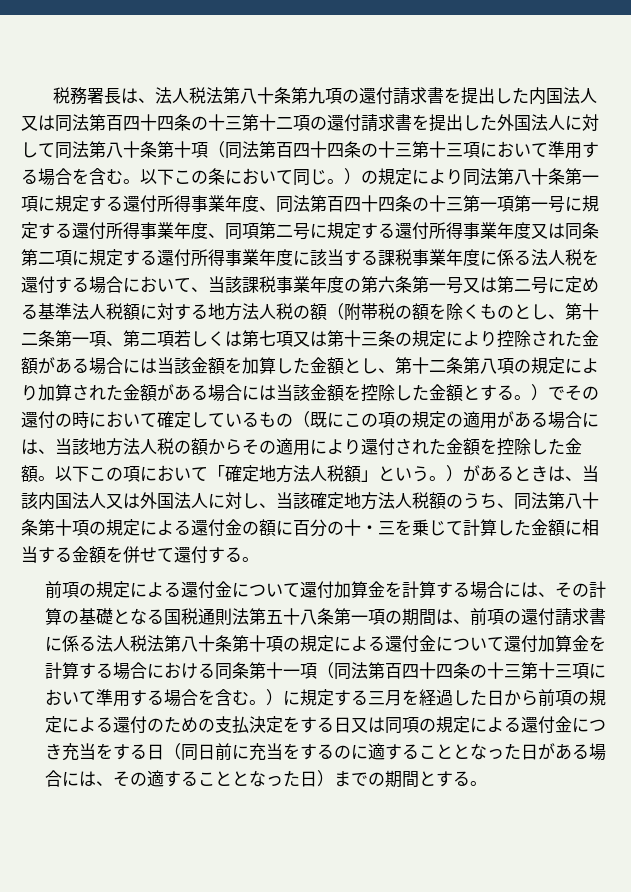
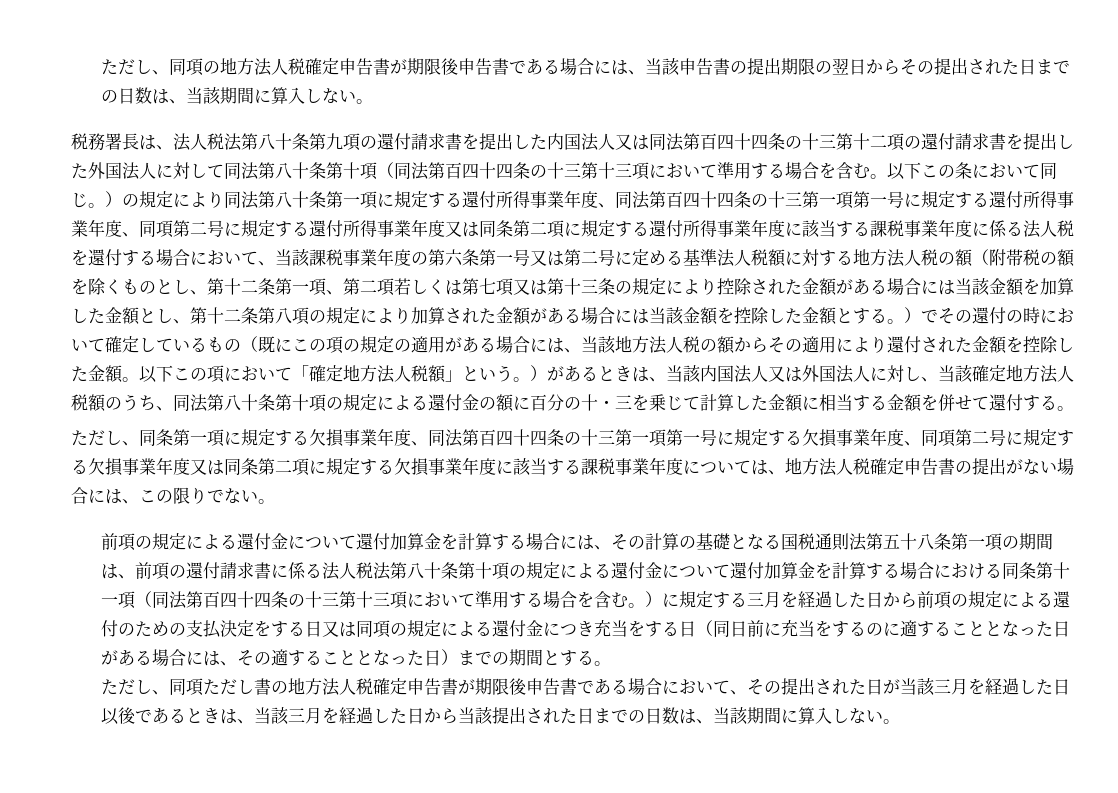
+ ただし、同項の地方法人税確定申告書が期限後申告書である場合には、当該申告書の提出期限の翌日からその提出された日までの日数は、当該期間に算入しない。
+ ただし、同条第一項に規定する欠損事業年度、同法第百四十四条の十三第一項第一号に規定する欠損事業年度、同項第二号に規定する欠損事業年度又は同条第二項に規定する欠損事業年度に該当する課税事業年度については、地方法人税確定申告書の提出がない場合には、この限りでない。
+ ただし、同項ただし書の地方法人税確定申告書が期限後申告書である場合において、その提出された日が当該三月を経過した日以後であるときは、当該三月を経過した日から当該提出された日までの日数は、当該期間に算入しない。

